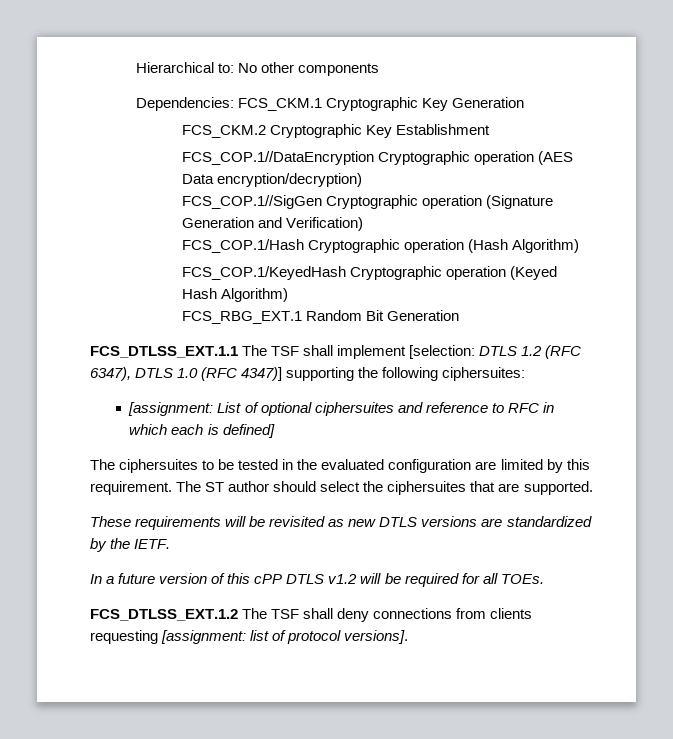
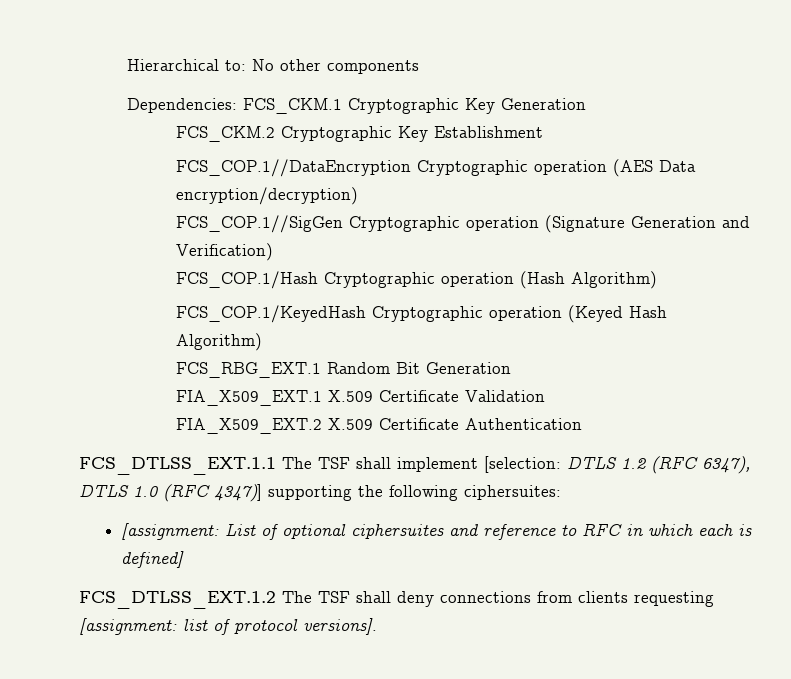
+ FIA_X509_EXT.1 X.509 Certificate Validation
+ FIA_X509_EXT.2 X.509 Certificate Authentication
- The ciphersuites to be tested in the evaluated configuration are limited by this requirement. The ST author should select the ciphersuites that are supported.
- These requirements will be revisited as new DTLS versions are standardized by the IETF.
- In a future version of this cPP DTLS v1.2 will be required for all TOEs.

